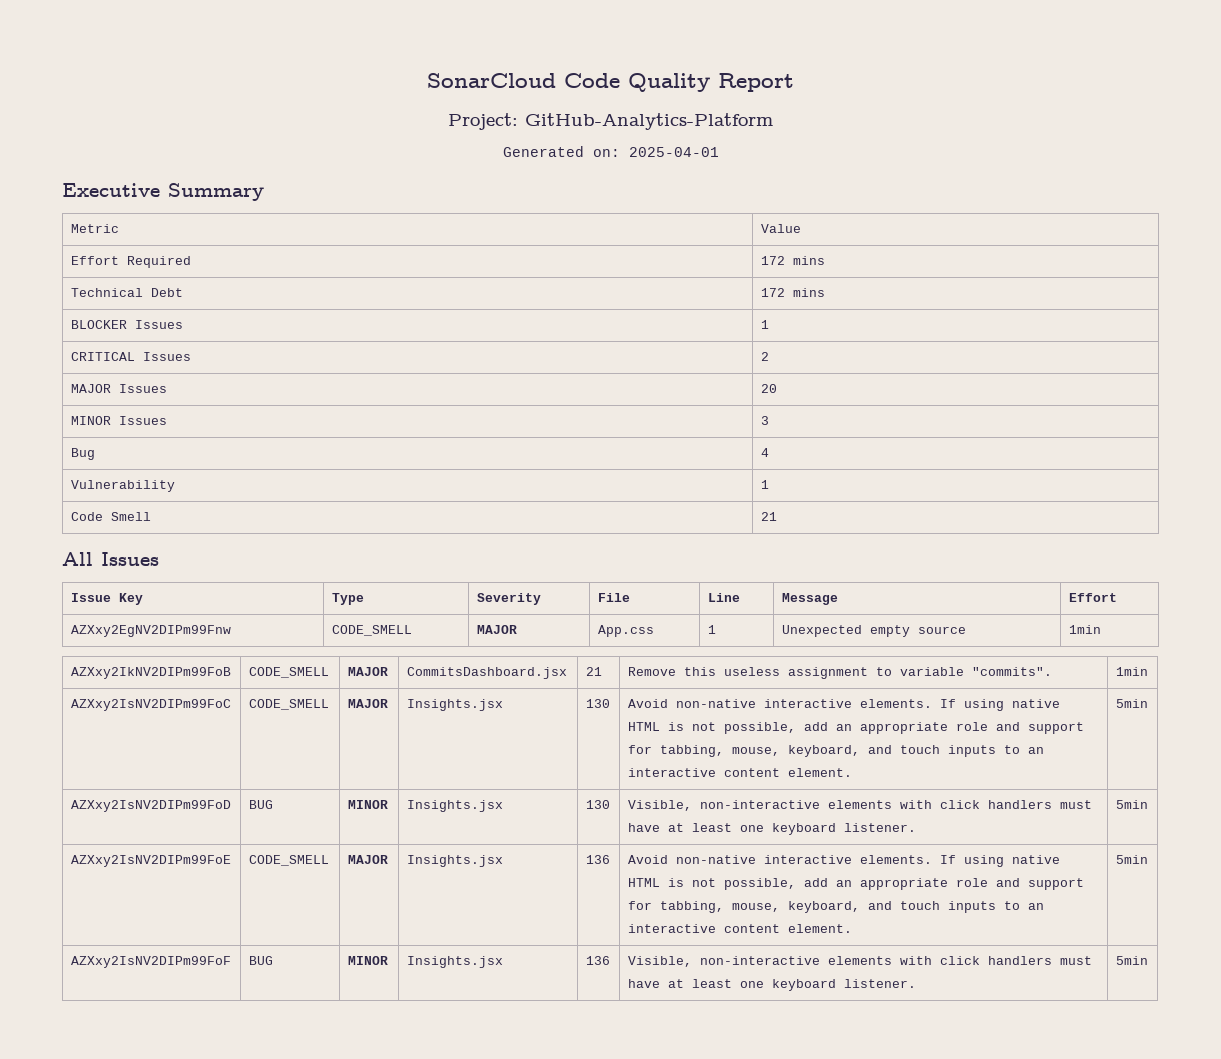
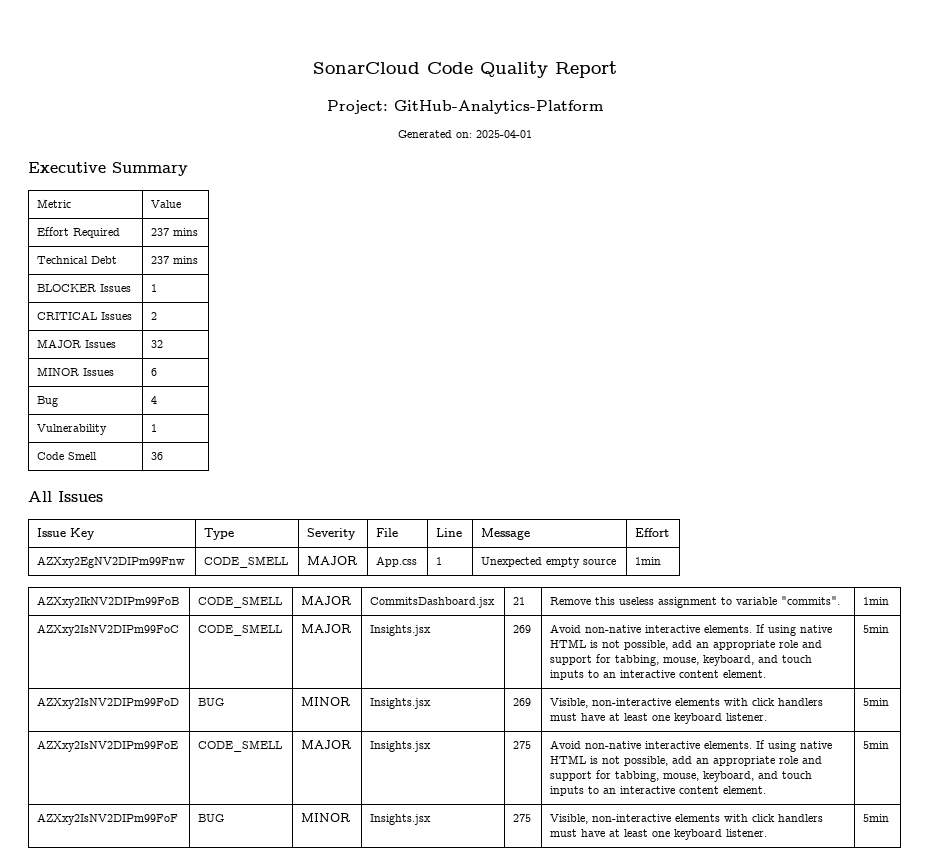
- Effort Required | 172 mins
+ Effort Required | 237 mins
- Technical Debt | 172 mins
+ Technical Debt | 237 mins
- MAJOR Issues | 20
+ MAJOR Issues | 32
- MINOR Issues | 3
+ MINOR Issues | 6
- Code Smell | 21
+ Code Smell | 36
- AZXxy2IsNV2DIPm99FoC | CODE_SMELL | MAJOR | Insights.jsx | 130 | Avoid non-native interactive elements. If using native HTML is not possible, add an appropriate role and support for tabbing, mouse, keyboard, and touch inputs to an interactive content element. | 5min
+ AZXxy2IsNV2DIPm99FoC | CODE_SMELL | MAJOR | Insights.jsx | 269 | Avoid non-native interactive elements. If using native HTML is not possible, add an appropriate role and support for tabbing, mouse, keyboard, and touch inputs to an interactive content element. | 5min
- AZXxy2IsNV2DIPm99FoD | BUG | MINOR | Insights.jsx | 130 | Visible, non-interactive elements with click handlers must have at least one keyboard listener. | 5min
+ AZXxy2IsNV2DIPm99FoD | BUG | MINOR | Insights.jsx | 269 | Visible, non-interactive elements with click handlers must have at least one keyboard listener. | 5min
- AZXxy2IsNV2DIPm99FoE | CODE_SMELL | MAJOR | Insights.jsx | 136 | Avoid non-native interactive elements. If using native HTML is not possible, add an appropriate role and support for tabbing, mouse, keyboard, and touch inputs to an interactive content element. | 5min
+ AZXxy2IsNV2DIPm99FoE | CODE_SMELL | MAJOR | Insights.jsx | 275 | Avoid non-native interactive elements. If using native HTML is not possible, add an appropriate role and support for tabbing, mouse, keyboard, and touch inputs to an interactive content element. | 5min
- AZXxy2IsNV2DIPm99FoF | BUG | MINOR | Insights.jsx | 136 | Visible, non-interactive elements with click handlers must have at least one keyboard listener. | 5min
+ AZXxy2IsNV2DIPm99FoF | BUG | MINOR | Insights.jsx | 275 | Visible, non-interactive elements with click handlers must have at least one keyboard listener. | 5min

